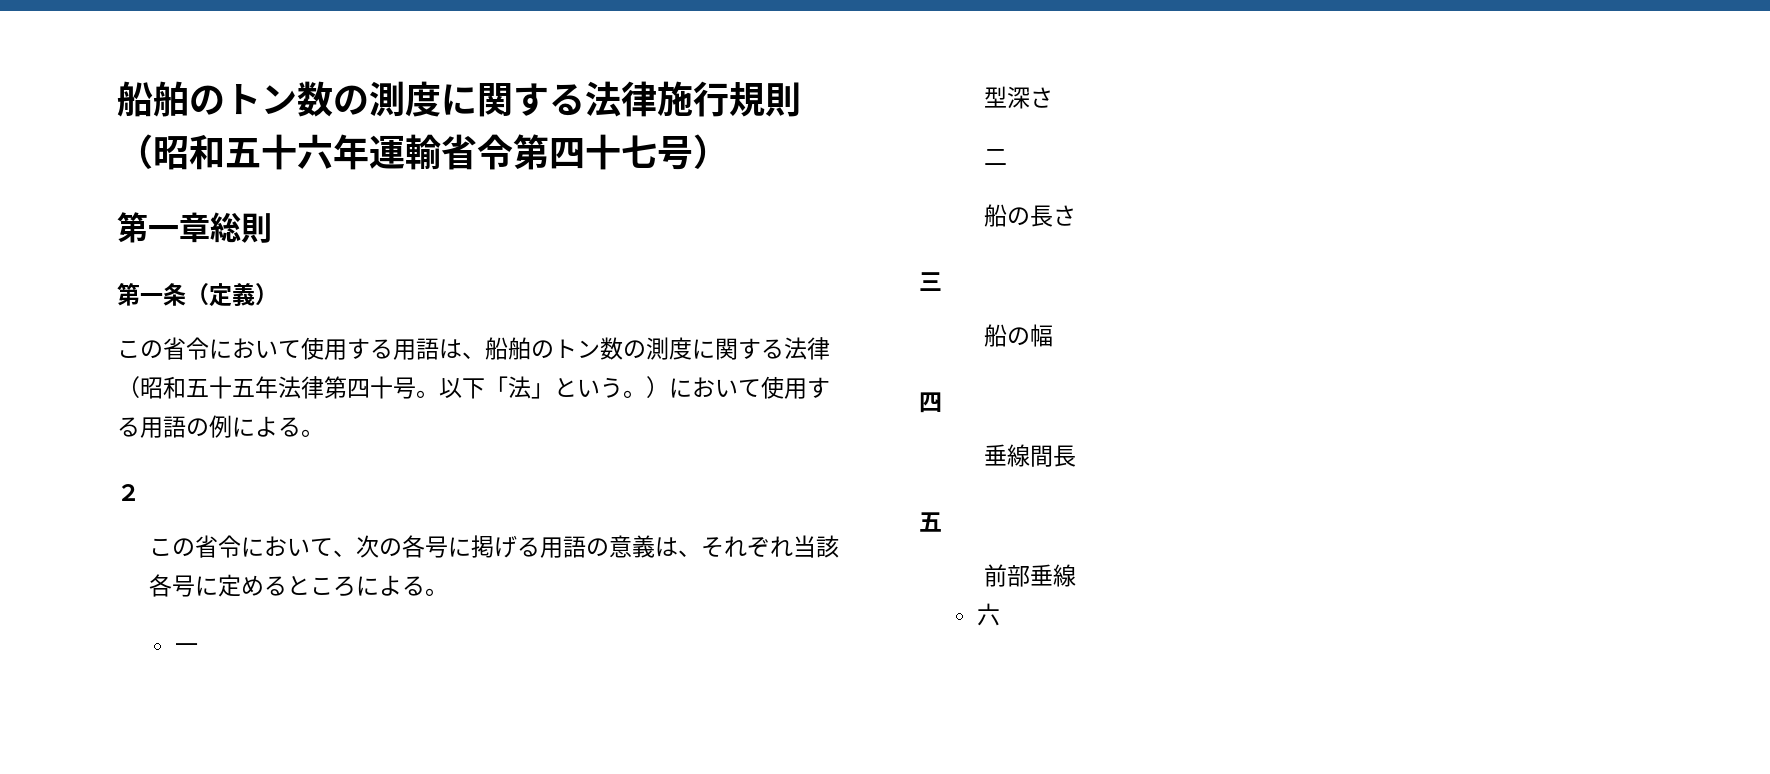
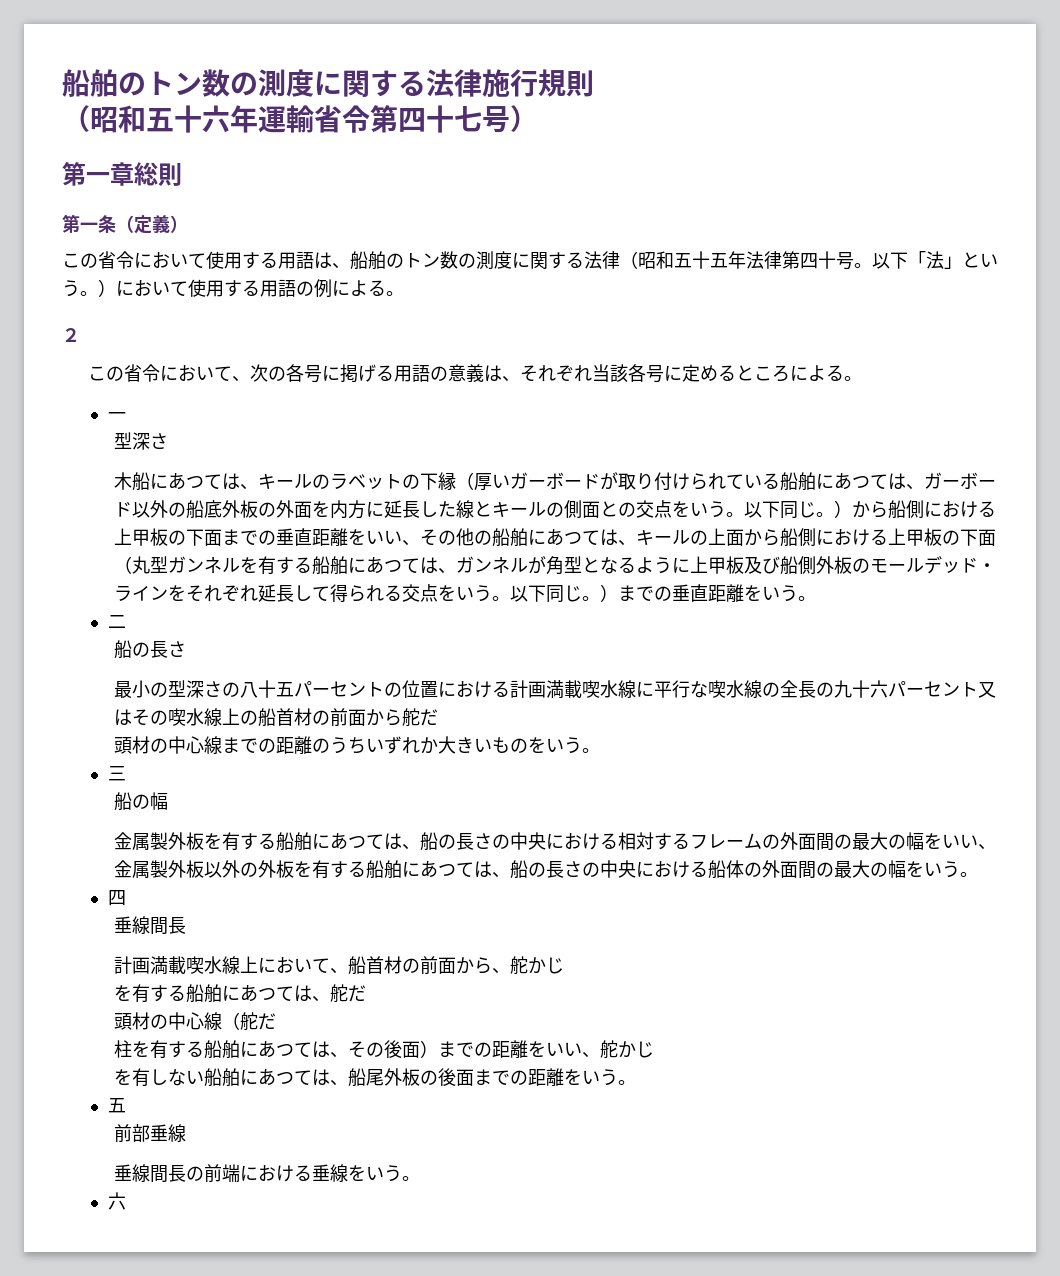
+ 木船にあつては、キールのラベットの下縁（厚いガーボードが取り付けられている船舶にあつては、ガーボード以外の船底外板の外面を内方に延長した線とキールの側面との交点をいう。以下同じ。）から船側における上甲板の下面までの垂直距離をいい、その他の船舶にあつては、キールの上面から船側における上甲板の下面（丸型ガンネルを有する船舶にあつては、ガンネルが角型となるように上甲板及び船側外板のモールデッド・ラインをそれぞれ延長して得られる交点をいう。以下同じ。）までの垂直距離をいう。
  二
  船の長さ
+ 最小の型深さの八十五パーセントの位置における計画満載喫水線に平行な喫水線の全長の九十六パーセント又はその喫水線上の船首材の前面から舵だ
+ 頭材の中心線までの距離のうちいずれか大きいものをいう。
  三
  船の幅
+ 金属製外板を有する船舶にあつては、船の長さの中央における相対するフレームの外面間の最大の幅をいい、金属製外板以外の外板を有する船舶にあつては、船の長さの中央における船体の外面間の最大の幅をいう。
  四
  垂線間長
+ 計画満載喫水線上において、船首材の前面から、舵かじ
+ を有する船舶にあつては、舵だ
+ 頭材の中心線（舵だ
+ 柱を有する船舶にあつては、その後面）までの距離をいい、舵かじ
+ を有しない船舶にあつては、船尾外板の後面までの距離をいう。
  五
  前部垂線
+ 垂線間長の前端における垂線をいう。

